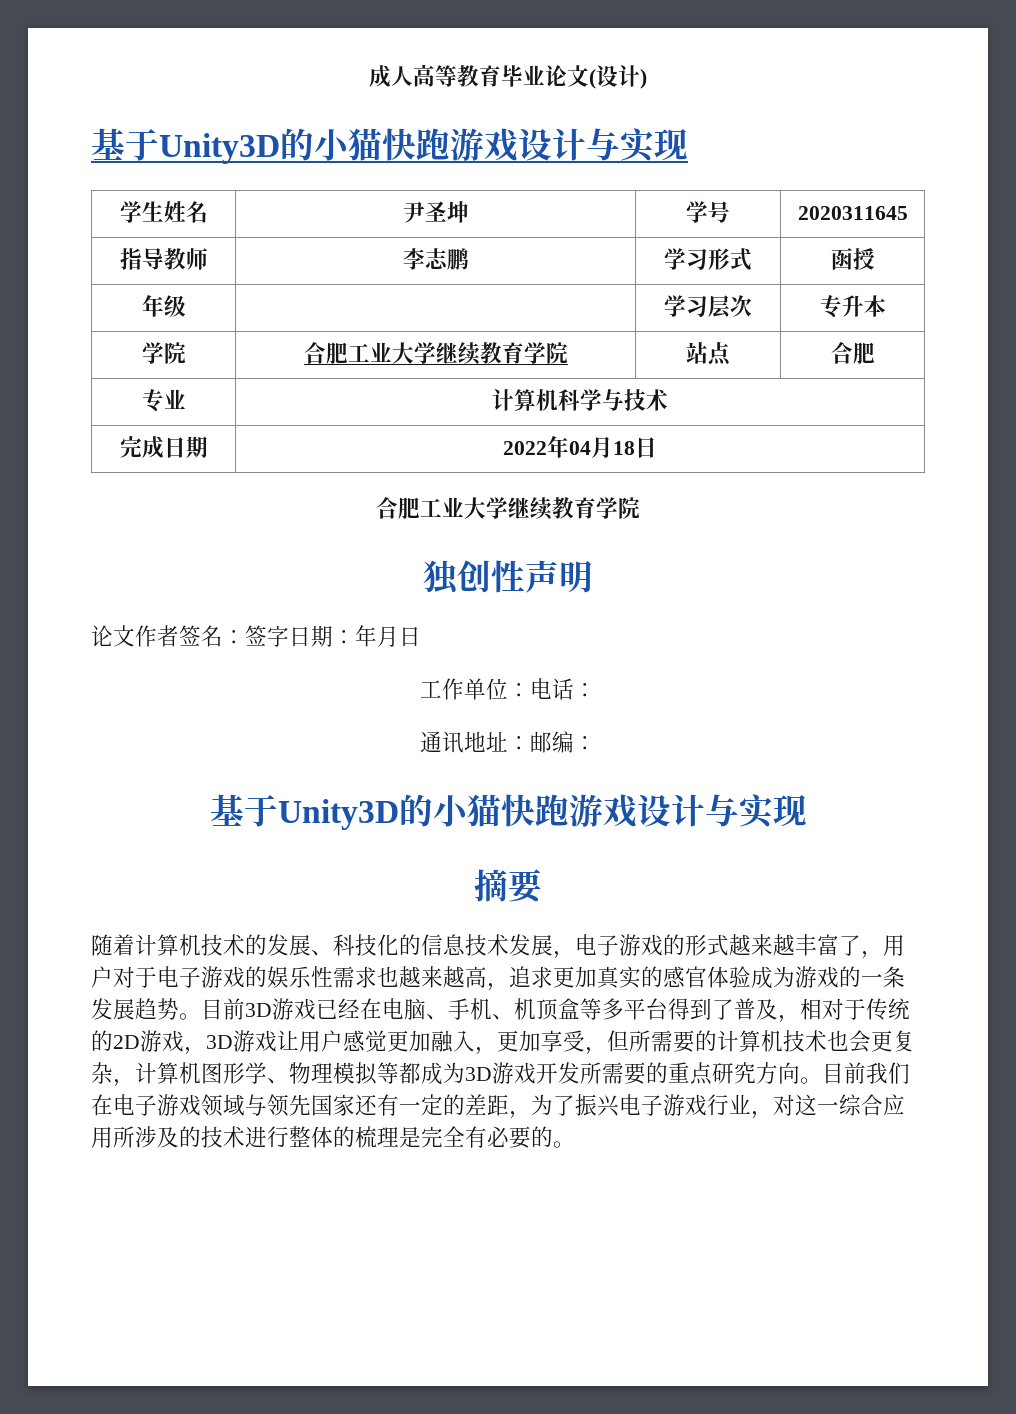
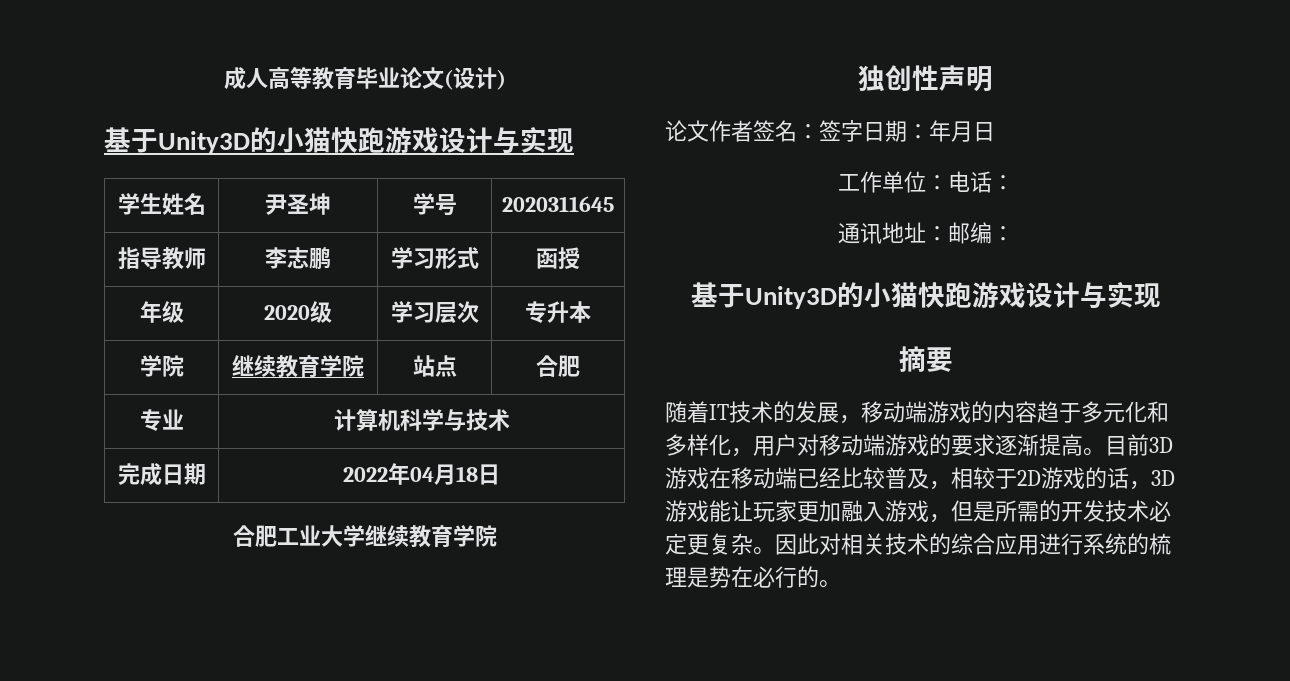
- 年级 | | 学习层次 | 专升本
+ 年级 | 2020级 | 学习层次 | 专升本
- 学院 | 合肥工业大学继续教育学院 | 站点 | 合肥
+ 学院 | 继续教育学院 | 站点 | 合肥
- 随着计算机技术的发展、科技化的信息技术发展，电子游戏的形式越来越丰富了，用户对于电子游戏的娱乐性需求也越来越高，追求更加真实的感官体验成为游戏的一条发展趋势。目前3D游戏已经在电脑、手机、机顶盒等多平台得到了普及，相对于传统的2D游戏，3D游戏让用户感觉更加融入，更加享受，但所需要的计算机技术也会更复杂，计算机图形学、物理模拟等都成为3D游戏开发所需要的重点研究方向。目前我们在电子游戏领域与领先国家还有一定的差距，为了振兴电子游戏行业，对这一综合应用所涉及的技术进行整体的梳理是完全有必要的。
+ 随着IT技术的发展，移动端游戏的内容趋于多元化和多样化，用户对移动端游戏的要求逐渐提高。目前3D游戏在移动端已经比较普及，相较于2D游戏的话，3D游戏能让玩家更加融入游戏，但是所需的开发技术必定更复杂。因此对相关技术的综合应用进行系统的梳理是势在必行的。

